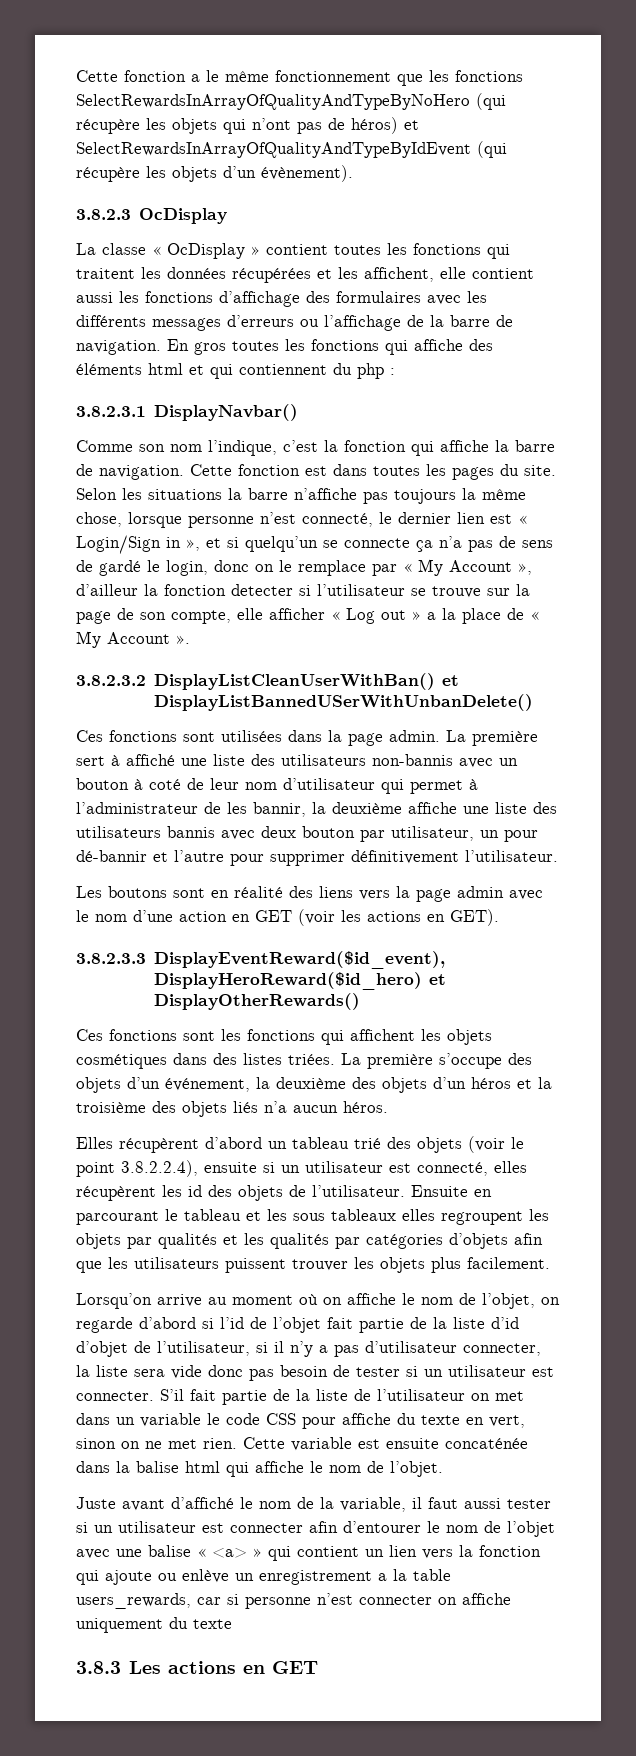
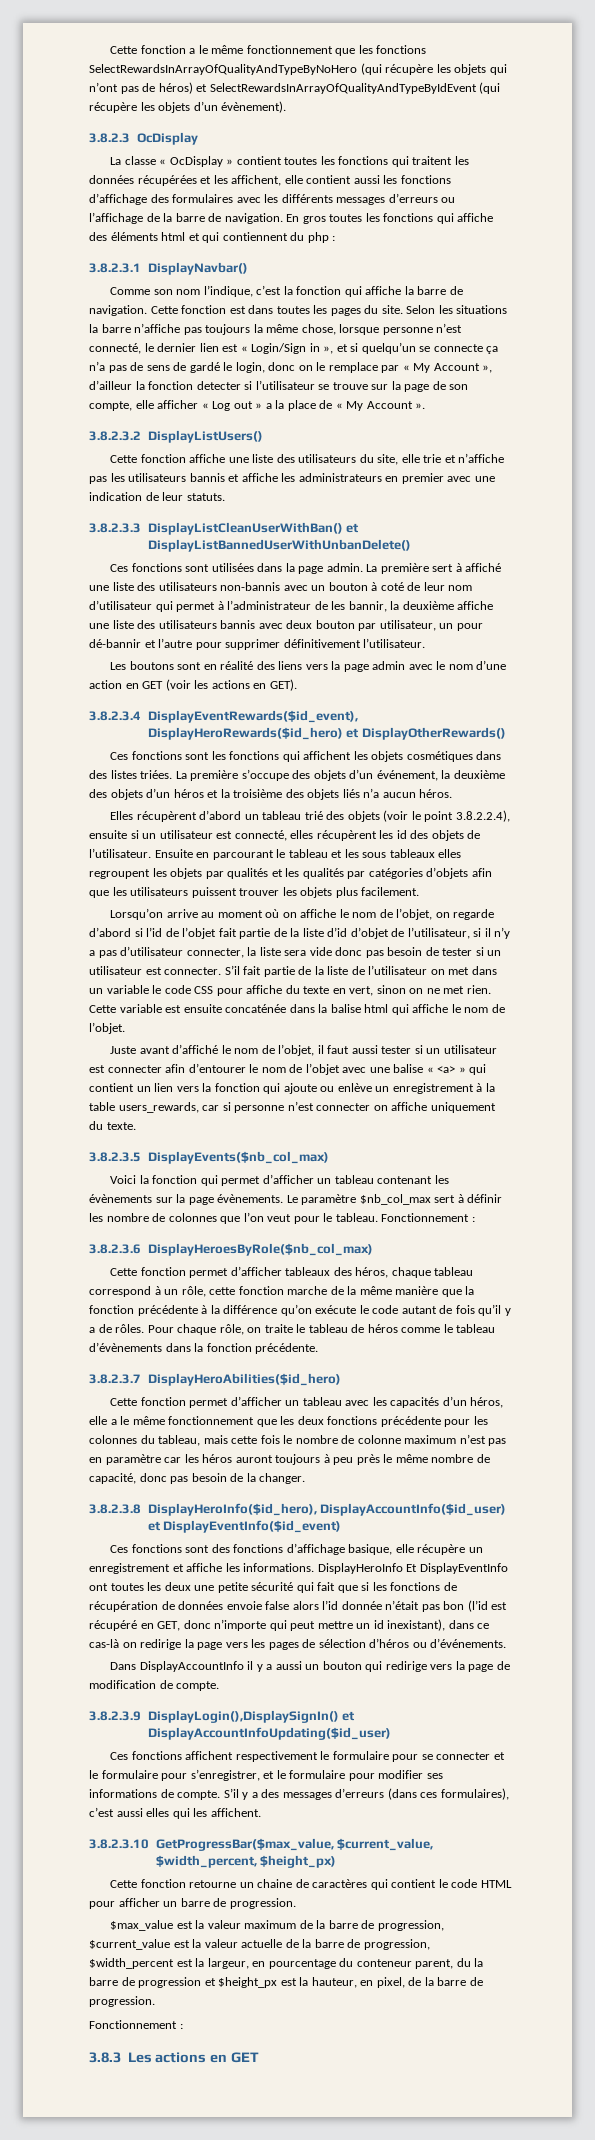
- 3.8.2.3.2 DisplayListCleanUserWithBan() et DisplayListBannedUSerWithUnbanDelete()
+ 3.8.2.3.2 DisplayListUsers()
+ Cette fonction affiche une liste des utilisateurs du site, elle trie et n’affiche pas les utilisateurs bannis et affiche les administrateurs en premier avec une indication de leur statuts.
+ 3.8.2.3.3 DisplayListCleanUserWithBan() et DisplayListBannedUserWithUnbanDelete()
- 3.8.2.3.3 DisplayEventReward($id_event), DisplayHeroReward($id_hero) et DisplayOtherRewards()
+ 3.8.2.3.4 DisplayEventRewards($id_event), DisplayHeroRewards($id_hero) et DisplayOtherRewards()
- Juste avant d’affiché le nom de la variable, il faut aussi tester si un utilisateur est connecter afin d’entourer le nom de l’objet avec une balise « <a> » qui contient un lien vers la fonction qui ajoute ou enlève un enregistrement a la table users_rewards, car si personne n’est connecter on affiche uniquement du texte
+ Juste avant d’affiché le nom de l’objet, il faut aussi tester si un utilisateur est connecter afin d’entourer le nom de l’objet avec une balise « <a> » qui contient un lien vers la fonction qui ajoute ou enlève un enregistrement à la table users_rewards, car si personne n’est connecter on affiche uniquement du texte.
+ 3.8.2.3.5 DisplayEvents($nb_col_max)
+ Voici la fonction qui permet d’afficher un tableau contenant les évènements sur la page évènements. Le paramètre $nb_col_max sert à définir les nombre de colonnes que l’on veut pour le tableau. Fonctionnement :
+ 3.8.2.3.6 DisplayHeroesByRole($nb_col_max)
+ Cette fonction permet d’afficher tableaux des héros, chaque tableau correspond à un rôle, cette fonction marche de la même manière que la fonction précédente à la différence qu’on exécute le code autant de fois qu’il y a de rôles. Pour chaque rôle, on traite le tableau de héros comme le tableau d’évènements dans la fonction précédente.
+ 3.8.2.3.7 DisplayHeroAbilities($id_hero)
+ Cette fonction permet d’afficher un tableau avec les capacités d’un héros, elle a le même fonctionnement que les deux fonctions précédente pour les colonnes du tableau, mais cette fois le nombre de colonne maximum n’est pas en paramètre car les héros auront toujours à peu près le même nombre de capacité, donc pas besoin de la changer.
+ 3.8.2.3.8 DisplayHeroInfo($id_hero), DisplayAccountInfo($id_user) et DisplayEventInfo($id_event)
+ Ces fonctions sont des fonctions d’affichage basique, elle récupère un enregistrement et affiche les informations. DisplayHeroInfo Et DisplayEventInfo ont toutes les deux une petite sécurité qui fait que si les fonctions de récupération de données envoie false alors l’id donnée n’était pas bon (l’id est récupéré en GET, donc n’importe qui peut mettre un id inexistant), dans ce cas-là on redirige la page vers les pages de sélection d’héros ou d’événements.
+ Dans DisplayAccountInfo il y a aussi un bouton qui redirige vers la page de modification de compte.
+ 3.8.2.3.9 DisplayLogin(),DisplaySignIn() et DisplayAccountInfoUpdating($id_user)
+ Ces fonctions affichent respectivement le formulaire pour se connecter et le formulaire pour s’enregistrer, et le formulaire pour modifier ses informations de compte. S’il y a des messages d’erreurs (dans ces formulaires), c’est aussi elles qui les affichent.
+ 3.8.2.3.10 GetProgressBar($max_value, $current_value, $width_percent, $height_px)
+ Cette fonction retourne un chaine de caractères qui contient le code HTML pour afficher un barre de progression.
+ $max_value est la valeur maximum de la barre de progression, $current_value est la valeur actuelle de la barre de progression, $width_percent est la largeur, en pourcentage du conteneur parent, du la barre de progression et $height_px est la hauteur, en pixel, de la barre de progression.
+ Fonctionnement :

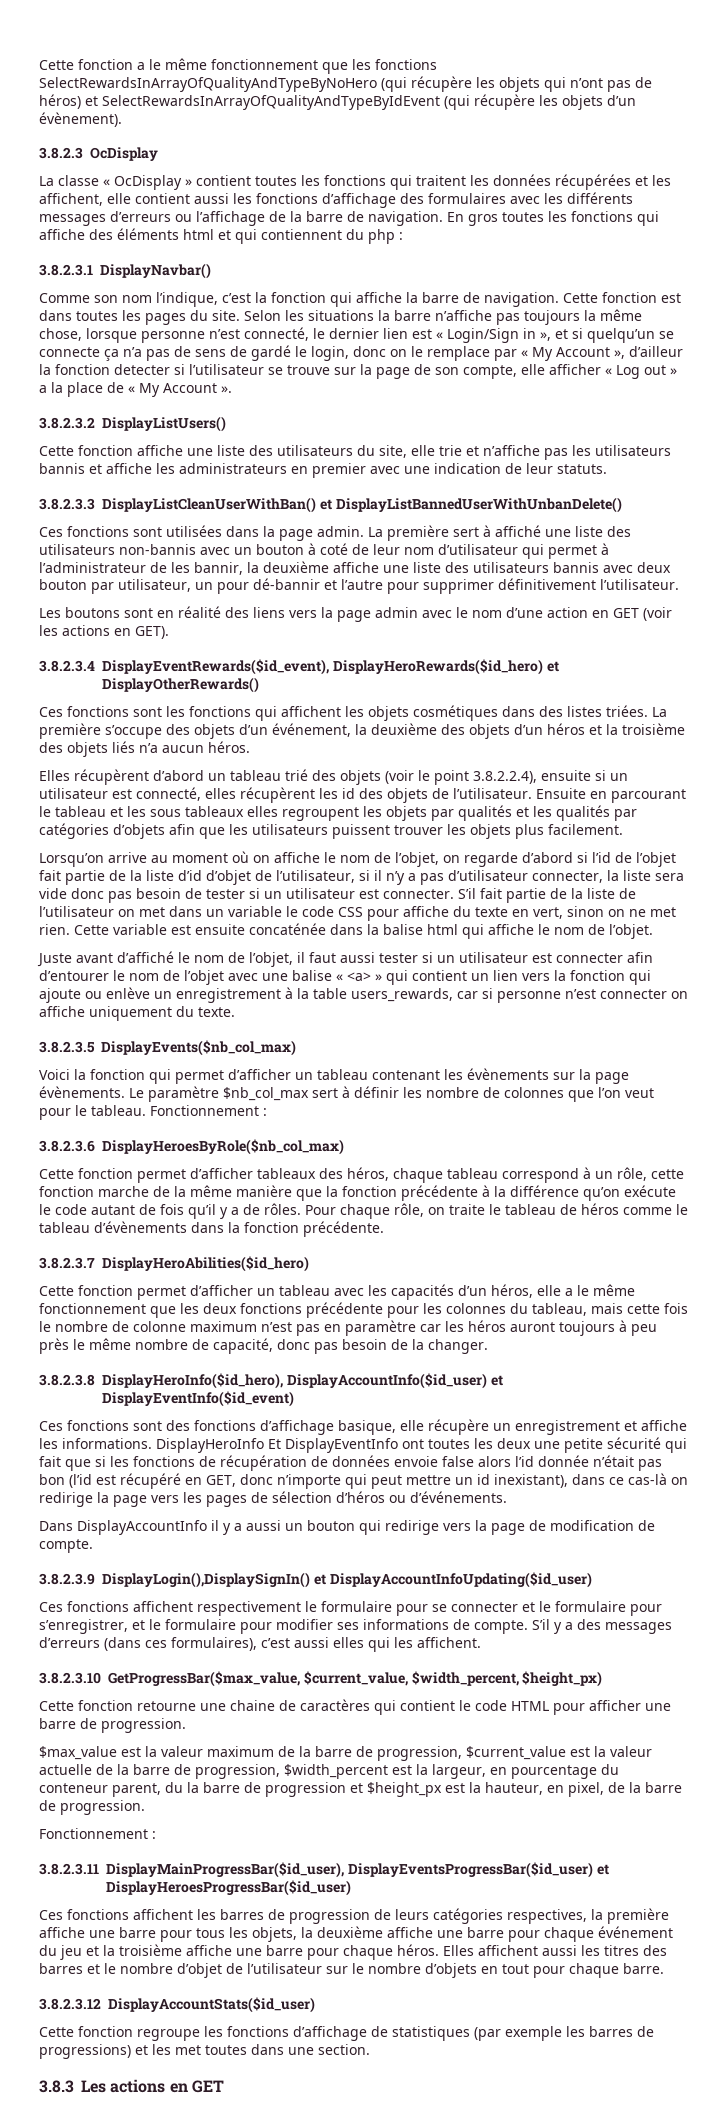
- Cette fonction retourne un chaine de caractères qui contient le code HTML pour afficher un barre de progression.
+ Cette fonction retourne une chaine de caractères qui contient le code HTML pour afficher une barre de progression.
+ 3.8.2.3.11 DisplayMainProgressBar($id_user), DisplayEventsProgressBar($id_user) et DisplayHeroesProgressBar($id_user)
+ Ces fonctions affichent les barres de progression de leurs catégories respectives, la première affiche une barre pour tous les objets, la deuxième affiche une barre pour chaque événement du jeu et la troisième affiche une barre pour chaque héros. Elles affichent aussi les titres des barres et le nombre d’objet de l’utilisateur sur le nombre d’objets en tout pour chaque barre.
+ 3.8.2.3.12 DisplayAccountStats($id_user)
+ Cette fonction regroupe les fonctions d’affichage de statistiques (par exemple les barres de progressions) et les met toutes dans une section.

